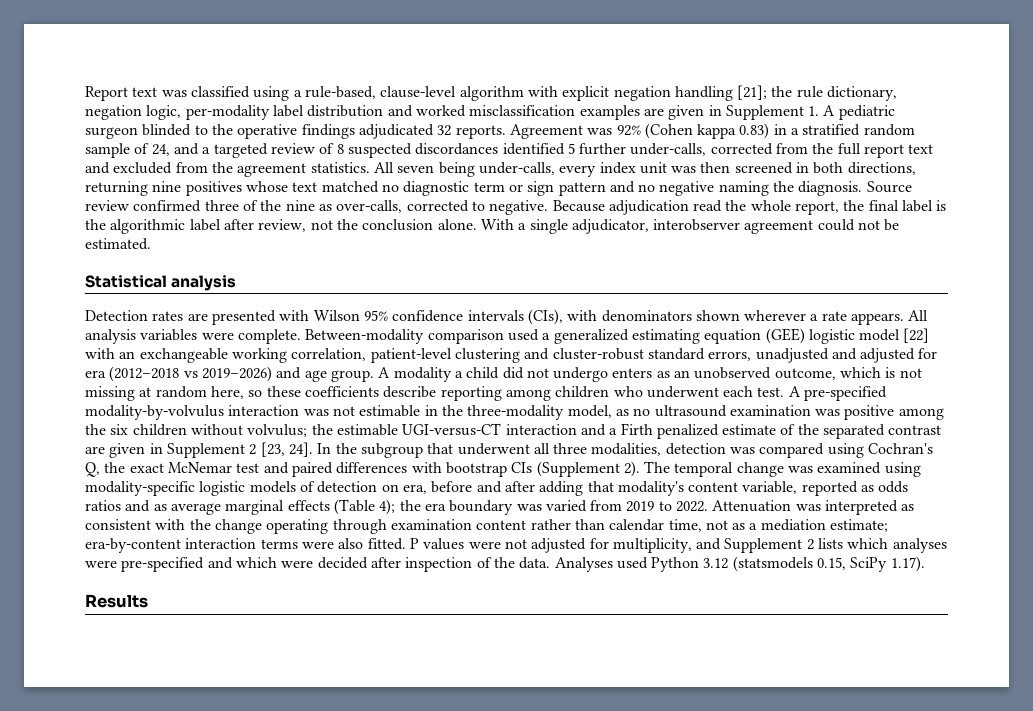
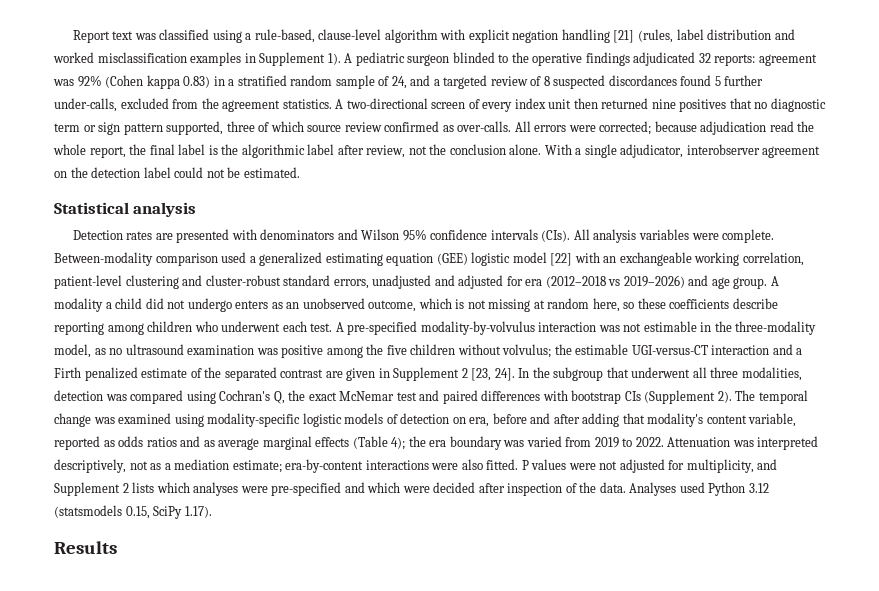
- Report text was classified using a rule-based, clause-level algorithm with explicit negation handling [21]; the rule dictionary, negation logic, per-modality label distribution and worked misclassification examples are given in Supplement 1. A pediatric surgeon blinded to the operative findings adjudicated 32 reports. Agreement was 92% (Cohen kappa 0.83) in a stratified random sample of 24, and a targeted review of 8 suspected discordances identified 5 further under-calls, corrected from the full report text and excluded from the agreement statistics.
+ Report text was classified using a rule-based, clause-level algorithm with explicit negation handling [21] (rules, label distribution and worked misclassification examples in Supplement 1). A pediatric surgeon blinded to the operative findings adjudicated 32 reports: agreement was 92% (Cohen kappa 0.83) in a stratified random sample of 24, and a targeted review of 8 suspected discordances found 5 further under-calls, excluded from the agreement statistics.
- All seven being under-calls, every index unit was then screened in both directions, returning nine positives whose text matched no diagnostic term or sign pattern and no negative naming the diagnosis. Source review confirmed three of the nine as over-calls, corrected to negative. Because adjudication read the whole report, the final label is the algorithmic label after review, not the conclusion alone.
+ A two-directional screen of every index unit then returned nine positives that no diagnostic term or sign pattern supported, three of which source review confirmed as over-calls. All errors were corrected; because adjudication read the whole report, the final label is the algorithmic label after review, not the conclusion alone.
- With a single adjudicator, interobserver agreement could not be estimated.
+ With a single adjudicator, interobserver agreement on the detection label could not be estimated.
- Detection rates are presented with Wilson 95% confidence intervals (CIs), with denominators shown wherever a rate appears.
+ Detection rates are presented with denominators and Wilson 95% confidence intervals (CIs).
- A pre-specified modality-by-volvulus interaction was not estimable in the three-modality model, as no ultrasound examination was positive among the six children without volvulus; the estimable UGI-versus-CT interaction and a Firth penalized estimate of the separated contrast are given in Supplement 2 [23, 24].
+ A pre-specified modality-by-volvulus interaction was not estimable in the three-modality model, as no ultrasound examination was positive among the five children without volvulus; the estimable UGI-versus-CT interaction and a Firth penalized estimate of the separated contrast are given in Supplement 2 [23, 24].
- Attenuation was interpreted as consistent with the change operating through examination content rather than calendar time, not as a mediation estimate; era-by-content interaction terms were also fitted.
+ Attenuation was interpreted descriptively, not as a mediation estimate; era-by-content interactions were also fitted.

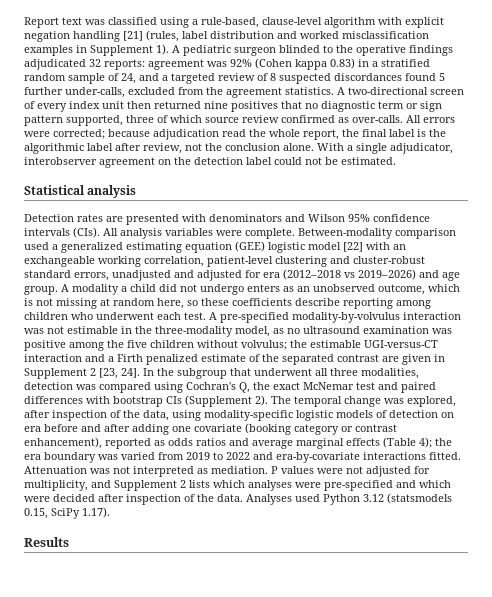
- The temporal change was examined using modality-specific logistic models of detection on era, before and after adding that modality's content variable, reported as odds ratios and as average marginal effects (Table 4); the era boundary was varied from 2019 to 2022. Attenuation was interpreted descriptively, not as a mediation estimate; era-by-content interactions were also fitted.
+ The temporal change was explored, after inspection of the data, using modality-specific logistic models of detection on era before and after adding one covariate (booking category or contrast enhancement), reported as odds ratios and average marginal effects (Table 4); the era boundary was varied from 2019 to 2022 and era-by-covariate interactions fitted. Attenuation was not interpreted as mediation.

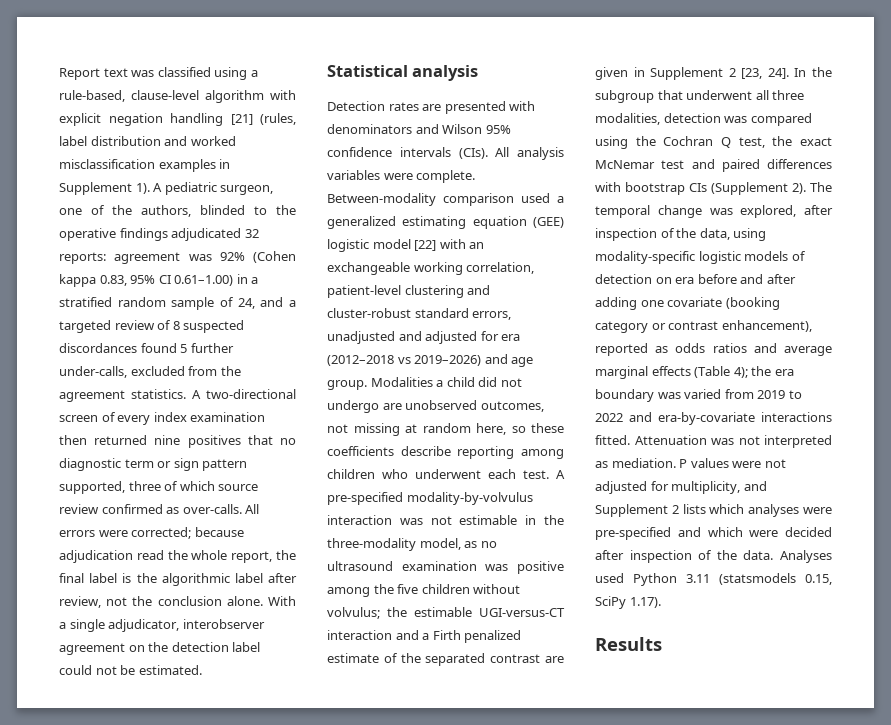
- A pediatric surgeon blinded to the operative findings adjudicated 32 reports: agreement was 92% (Cohen kappa 0.83) in a stratified random sample of 24, and a targeted review of 8 suspected discordances found 5 further under-calls, excluded from the agreement statistics.
+ A pediatric surgeon, one of the authors, blinded to the operative findings adjudicated 32 reports: agreement was 92% (Cohen kappa 0.83, 95% CI 0.61–1.00) in a stratified random sample of 24, and a targeted review of 8 suspected discordances found 5 further under-calls, excluded from the agreement statistics.
- A two-directional screen of every index unit then returned nine positives that no diagnostic term or sign pattern supported, three of which source review confirmed as over-calls.
+ A two-directional screen of every index examination then returned nine positives that no diagnostic term or sign pattern supported, three of which source review confirmed as over-calls.
- A modality a child did not undergo enters as an unobserved outcome, which is not missing at random here, so these coefficients describe reporting among children who underwent each test.
+ Modalities a child did not undergo are unobserved outcomes, not missing at random here, so these coefficients describe reporting among children who underwent each test.
- In the subgroup that underwent all three modalities, detection was compared using Cochran's Q, the exact McNemar test and paired differences with bootstrap CIs (Supplement 2).
+ In the subgroup that underwent all three modalities, detection was compared using the Cochran Q test, the exact McNemar test and paired differences with bootstrap CIs (Supplement 2).
- Analyses used Python 3.12 (statsmodels 0.15, SciPy 1.17).
+ Analyses used Python 3.11 (statsmodels 0.15, SciPy 1.17).

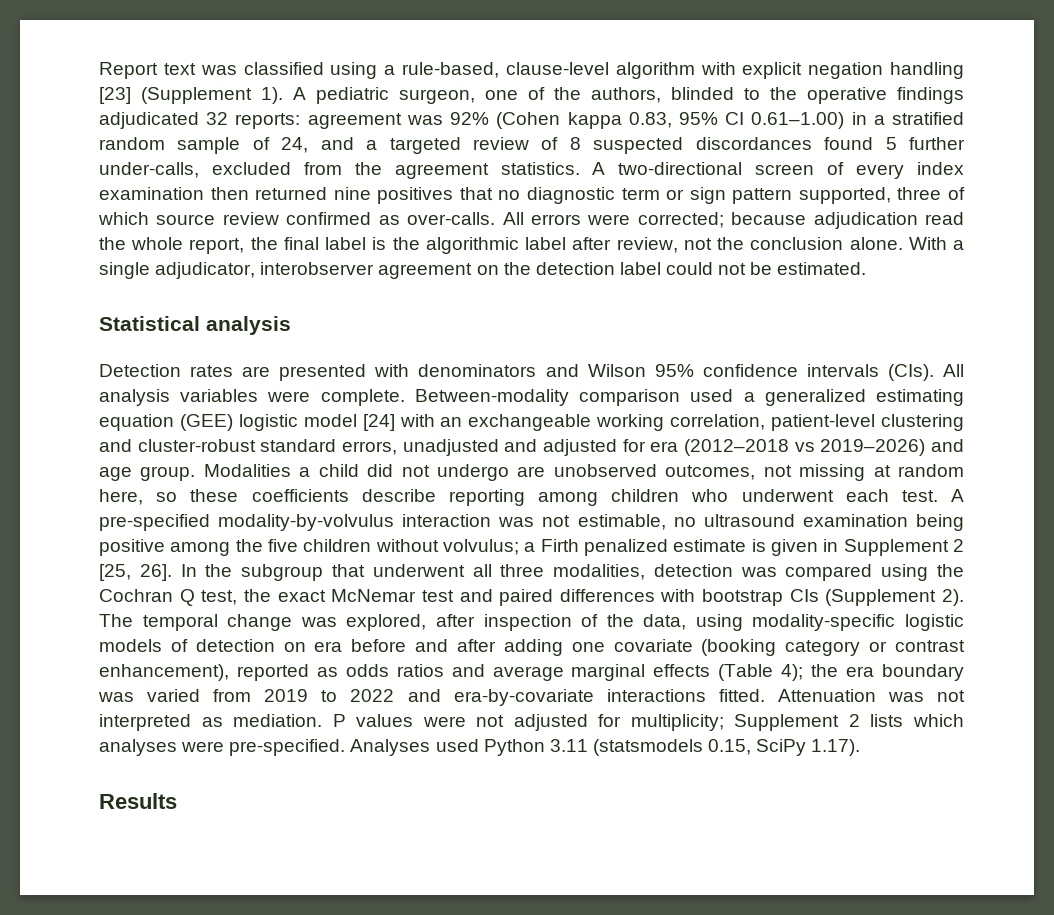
- Report text was classified using a rule-based, clause-level algorithm with explicit negation handling [21] (rules, label distribution and worked misclassification examples in Supplement 1).
+ Report text was classified using a rule-based, clause-level algorithm with explicit negation handling [23] (Supplement 1).
- Between-modality comparison used a generalized estimating equation (GEE) logistic model [22] with an exchangeable working correlation, patient-level clustering and cluster-robust standard errors, unadjusted and adjusted for era (2012–2018 vs 2019–2026) and age group.
+ Between-modality comparison used a generalized estimating equation (GEE) logistic model [24] with an exchangeable working correlation, patient-level clustering and cluster-robust standard errors, unadjusted and adjusted for era (2012–2018 vs 2019–2026) and age group.
- A pre-specified modality-by-volvulus interaction was not estimable in the three-modality model, as no ultrasound examination was positive among the five children without volvulus; the estimable UGI-versus-CT interaction and a Firth penalized estimate of the separated contrast are given in Supplement 2 [23, 24].
+ A pre-specified modality-by-volvulus interaction was not estimable, no ultrasound examination being positive among the five children without volvulus; a Firth penalized estimate is given in Supplement 2 [25, 26].
- P values were not adjusted for multiplicity, and Supplement 2 lists which analyses were pre-specified and which were decided after inspection of the data.
+ P values were not adjusted for multiplicity; Supplement 2 lists which analyses were pre-specified.

